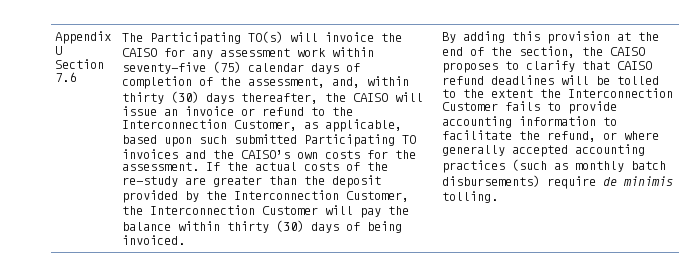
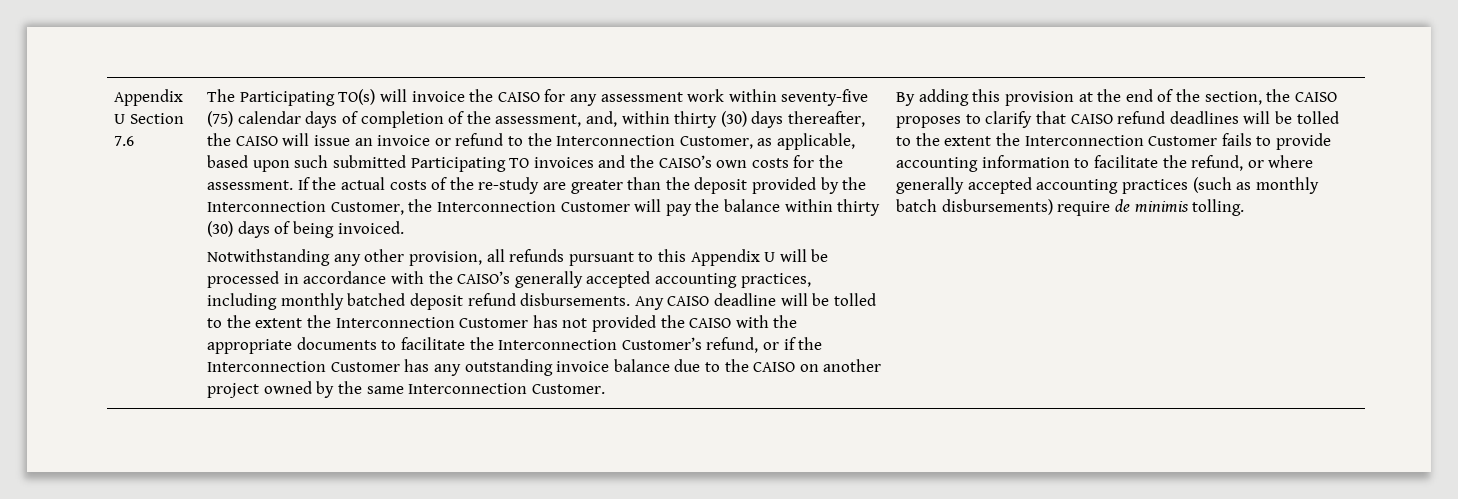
+ Notwithstanding any other provision, all refunds pursuant to this Appendix U will be processed in accordance with the CAISO’s generally accepted accounting practices, including monthly batched deposit refund disbursements. Any CAISO deadline will be tolled to the extent the Interconnection Customer has not provided the CAISO with the appropriate documents to facilitate the Interconnection Customer’s refund, or if the Interconnection Customer has any outstanding invoice balance due to the CAISO on another project owned by the same Interconnection Customer.

